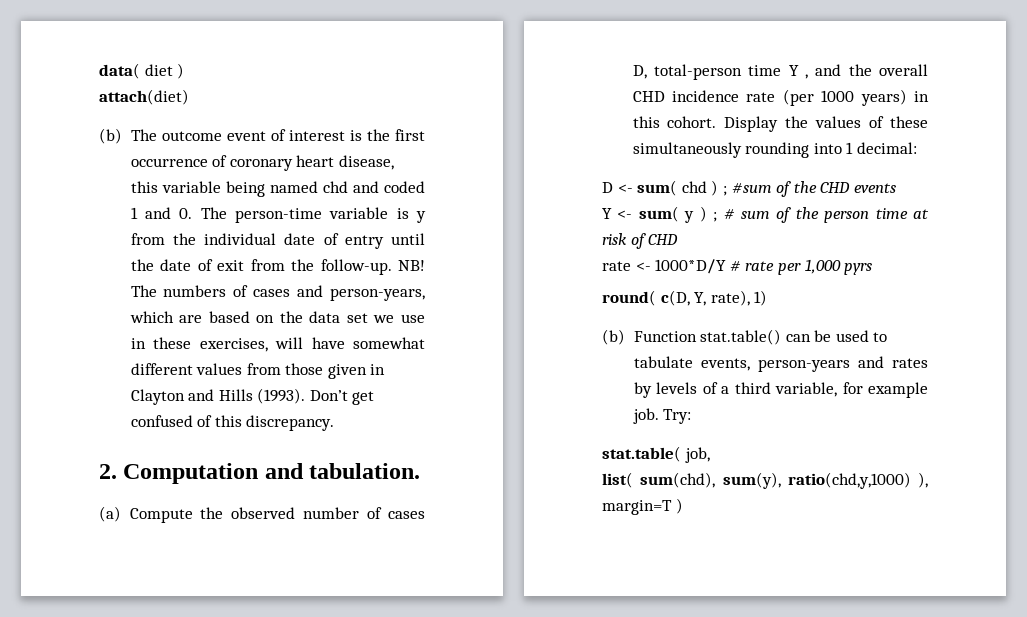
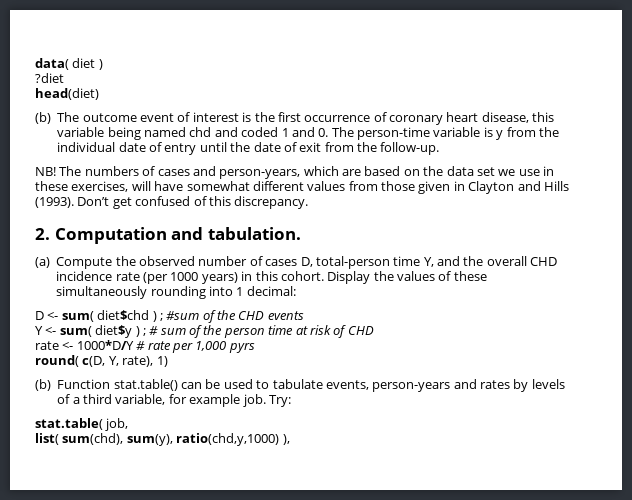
- attach(diet)
+ ?diet
+ head(diet)
- (b) The outcome event of interest is the first occurrence of coronary heart disease, this variable being named chd and coded 1 and 0. The person-time variable is y from the individual date of entry until the date of exit from the follow-up. NB!
+ (b) The outcome event of interest is the first occurrence of coronary heart disease, this variable being named chd and coded 1 and 0. The person-time variable is y from the individual date of entry until the date of exit from the follow-up.
+ NB!
- (a) Compute the observed number of cases D, total-person time Y , and the overall CHD incidence rate (per 1000 years) in this cohort.
+ (a) Compute the observed number of cases D, total-person time Y, and the overall CHD incidence rate (per 1000 years) in this cohort.
- D <- sum( chd ) ; #sum of the CHD events
+ D <- sum( diet$chd ) ; #sum of the CHD events
- Y <- sum( y ) ; # sum of the person time at risk of CHD
+ Y <- sum( diet$y ) ; # sum of the person time at risk of CHD
- list( sum(chd), sum(y), ratio(chd,y,1000) ), margin=T )
+ list( sum(chd), sum(y), ratio(chd,y,1000) ),

